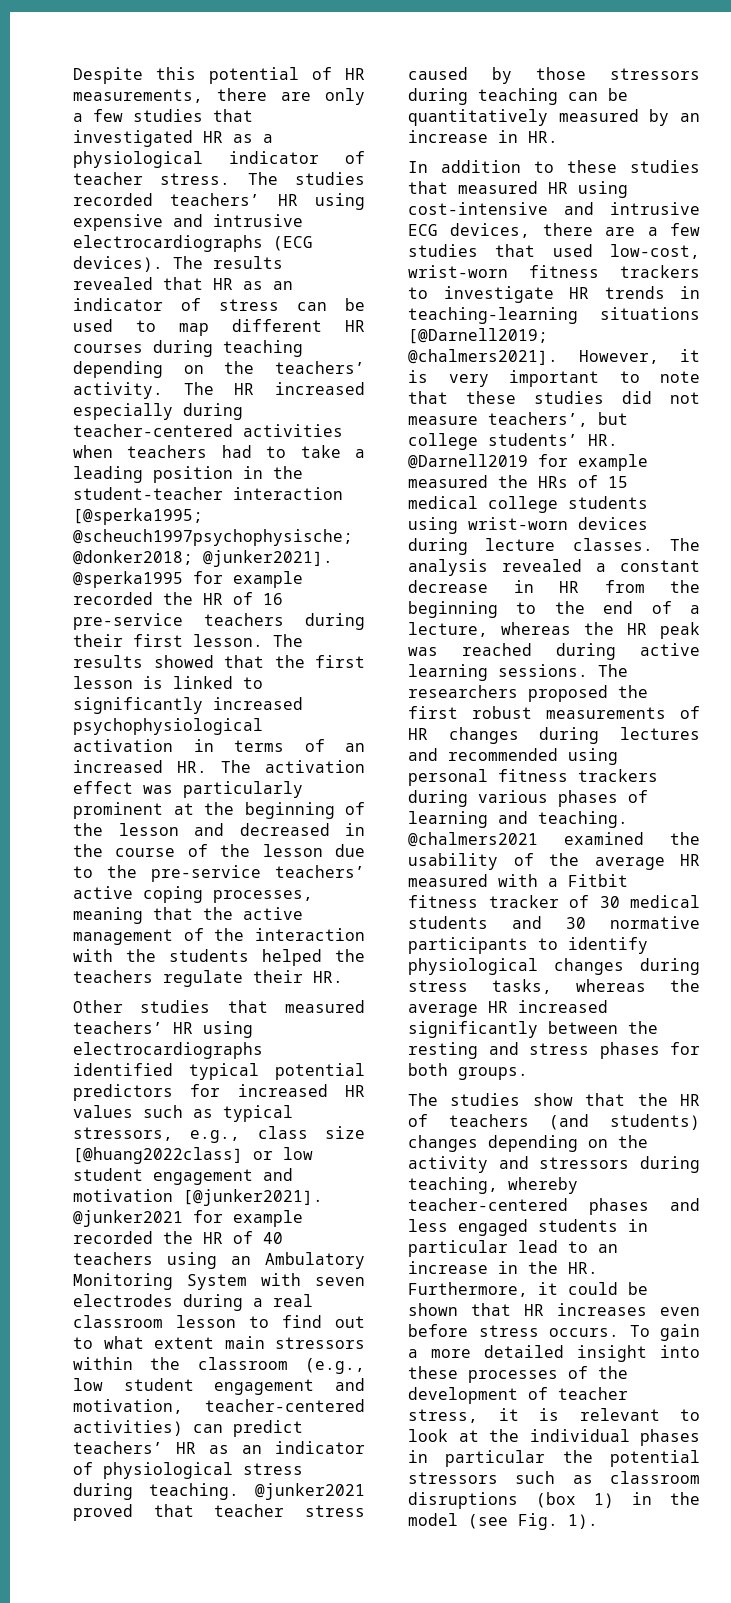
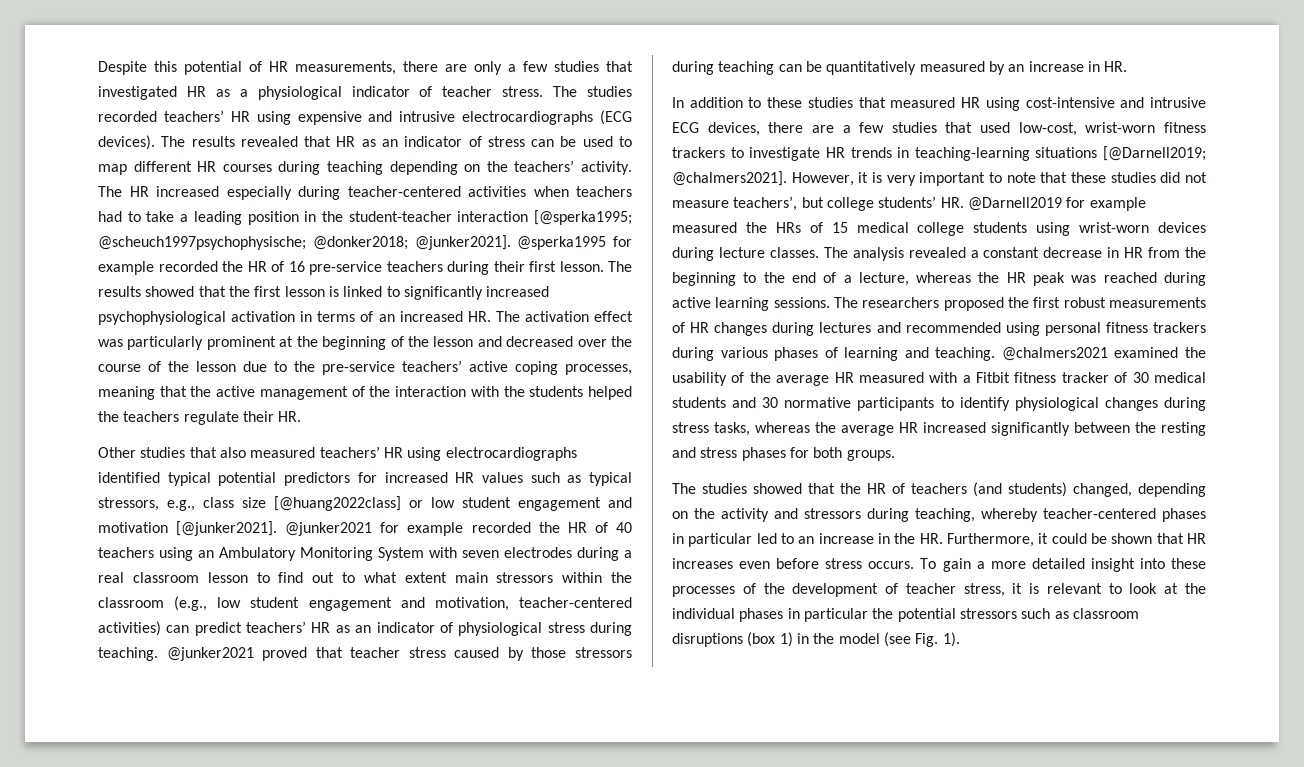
- The results showed that the first lesson is linked to significantly increased psychophysiological activation in terms of an increased HR. The activation effect was particularly prominent at the beginning of the lesson and decreased in the course of the lesson due to the pre-service teachers’ active coping processes, meaning that the active management of the interaction with the students helped the teachers regulate their HR.
+ The results showed that the first lesson is linked to significantly increased psychophysiological activation in terms of an increased HR. The activation effect was particularly prominent at the beginning of the lesson and decreased over the course of the lesson due to the pre-service teachers’ active coping processes, meaning that the active management of the interaction with the students helped the teachers regulate their HR.
- Other studies that measured teachers’ HR using electrocardiographs identified typical potential predictors for increased HR values such as typical stressors, e.g., class size [@huang2022class] or low student engagement and motivation [@junker2021].
+ Other studies that also measured teachers’ HR using electrocardiographs identified typical potential predictors for increased HR values such as typical stressors, e.g., class size [@huang2022class] or low student engagement and motivation [@junker2021].
- The studies show that the HR of teachers (and students) changes depending on the activity and stressors during teaching, whereby teacher-centered phases and less engaged students in particular lead to an increase in the HR. Furthermore, it could be shown that HR increases even before stress occurs.
+ The studies showed that the HR of teachers (and students) changed, depending on the activity and stressors during teaching, whereby teacher-centered phases in particular led to an increase in the HR. Furthermore, it could be shown that HR increases even before stress occurs.

